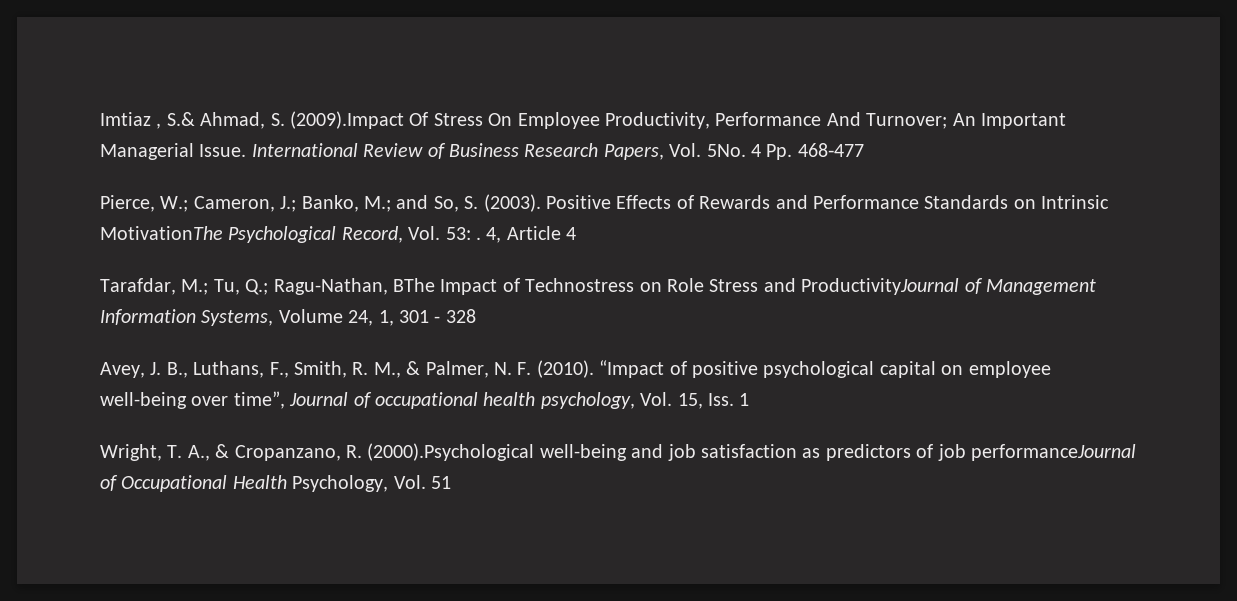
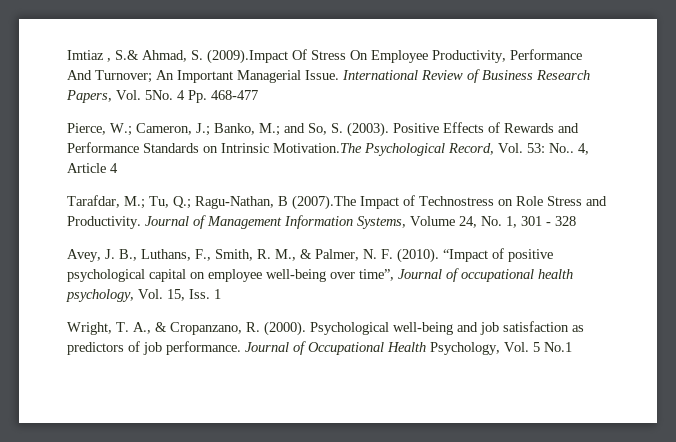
- Positive Effects of Rewards and Performance Standards on Intrinsic MotivationThe Psychological Record, Vol. 53: .
+ Positive Effects of Rewards and Performance Standards on Intrinsic Motivation.The Psychological Record, Vol. 53: No..
- Tarafdar, M.; Tu, Q.; Ragu-Nathan, BThe Impact of Technostress on Role Stress and ProductivityJournal of Management Information Systems, Volume 24, 1, 301 - 328
+ Tarafdar, M.; Tu, Q.; Ragu-Nathan, B (2007).The Impact of Technostress on Role Stress and Productivity. Journal of Management Information Systems, Volume 24, No. 1, 301 - 328
- Wright, T. A., & Cropanzano, R. (2000).Psychological well-being and job satisfaction as predictors of job performanceJournal of Occupational Health Psychology, Vol. 51
+ Wright, T. A., & Cropanzano, R. (2000). Psychological well-being and job satisfaction as predictors of job performance. Journal of Occupational Health Psychology, Vol. 5 No.1

